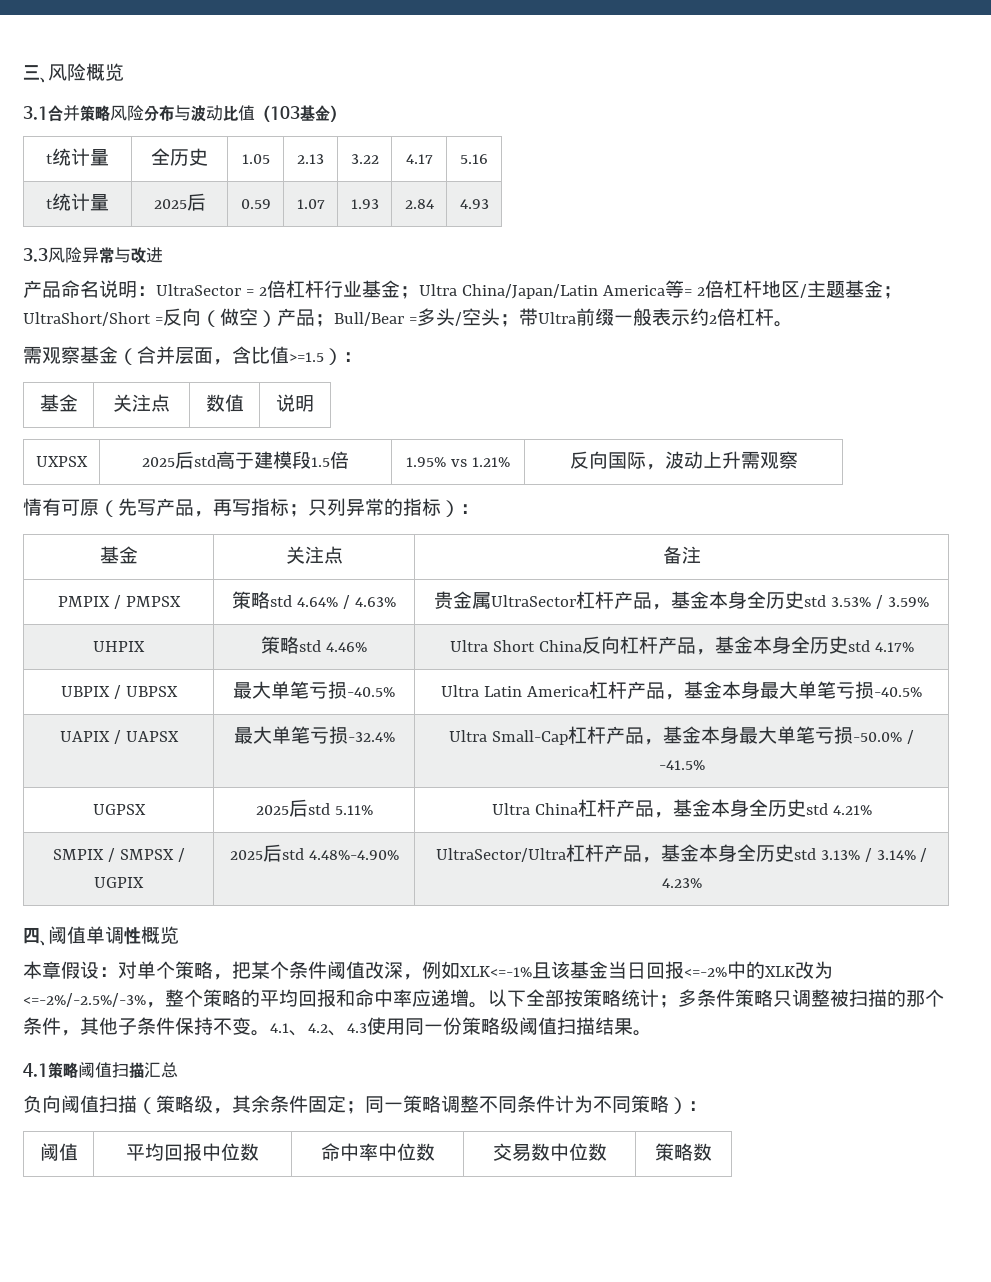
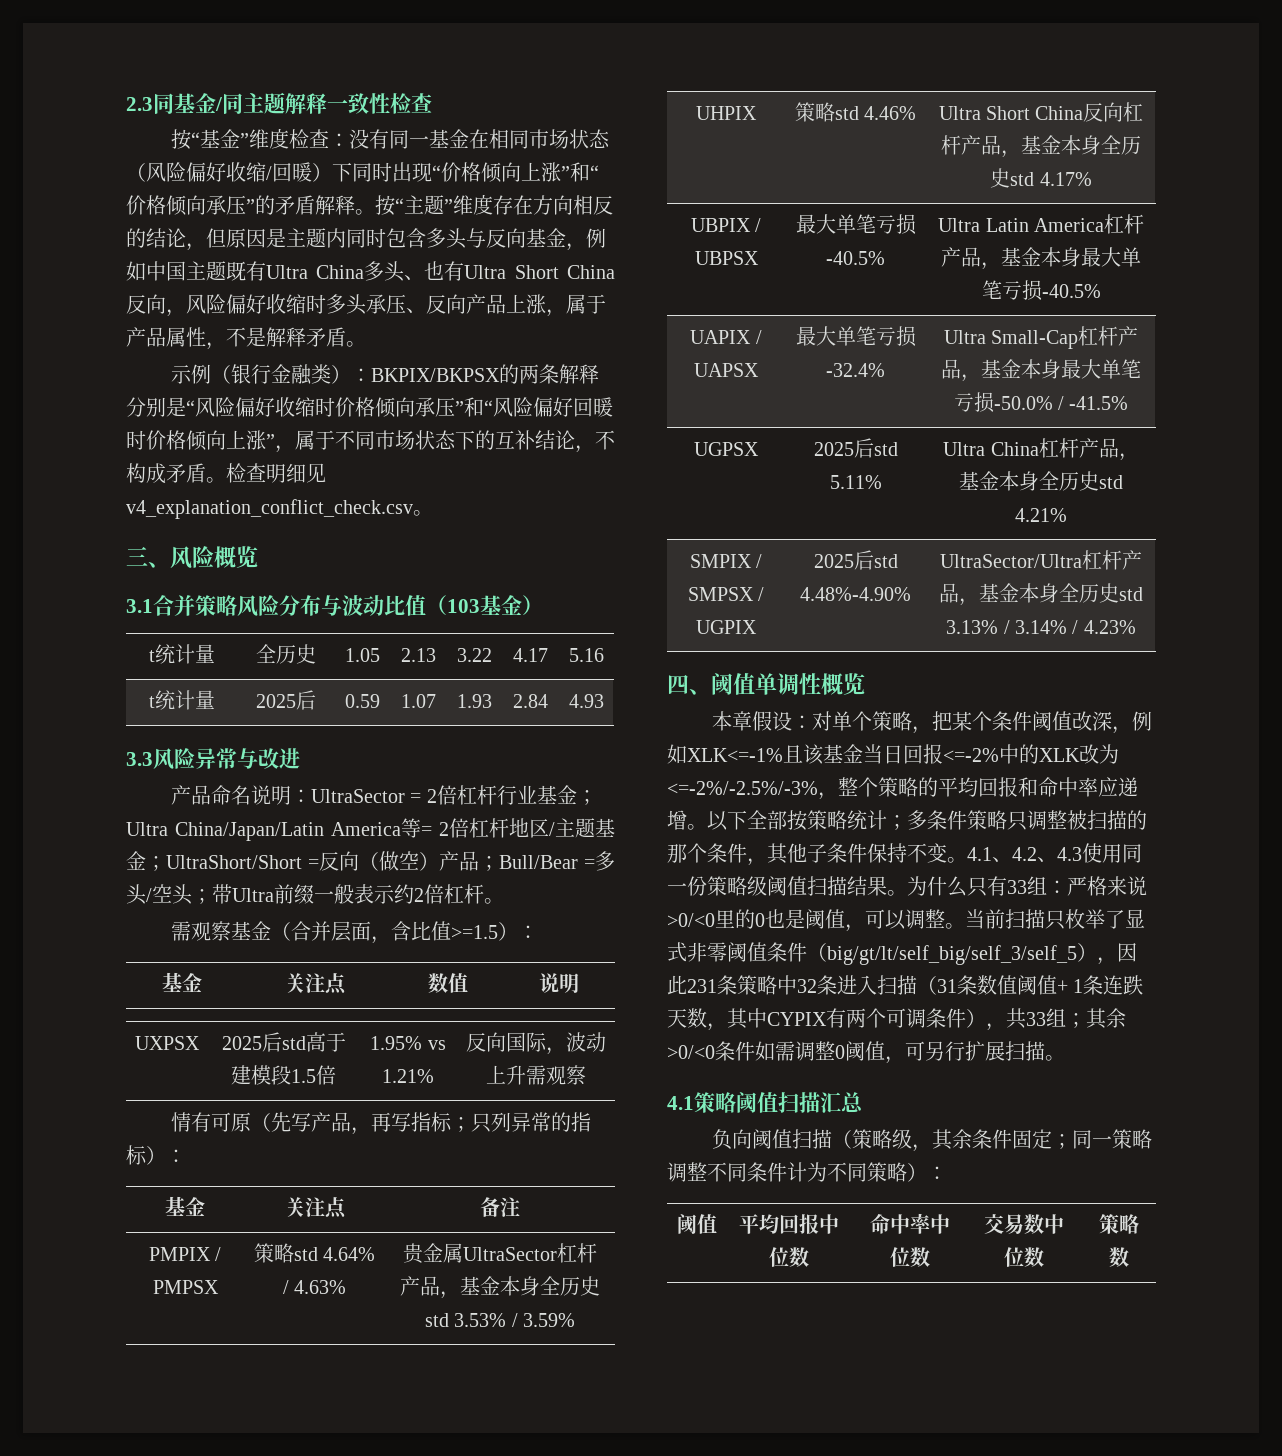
+ 2.3同基金/同主题解释一致性检查
+ 按“基金”维度检查：没有同一基金在相同市场状态（风险偏好收缩/回暖）下同时出现“价格倾向上涨”和“价格倾向承压”的矛盾解释。按“主题”维度存在方向相反的结论，但原因是主题内同时包含多头与反向基金，例如中国主题既有Ultra China多头、也有Ultra Short China反向，风险偏好收缩时多头承压、反向产品上涨，属于产品属性，不是解释矛盾。
+ 示例（银行金融类）：BKPIX/BKPSX的两条解释分别是“风险偏好收缩时价格倾向承压”和“风险偏好回暖时价格倾向上涨”，属于不同市场状态下的互补结论，不构成矛盾。检查明细见v4_explanation_conflict_check.csv。
+ 为什么只有33组：严格来说>0/<0里的0也是阈值，可以调整。当前扫描只枚举了显式非零阈值条件（big/gt/lt/self_big/self_3/self_5），因此231条策略中32条进入扫描（31条数值阈值+ 1条连跌天数，其中CYPIX有两个可调条件），共33组；其余>0/<0条件如需调整0阈值，可另行扩展扫描。

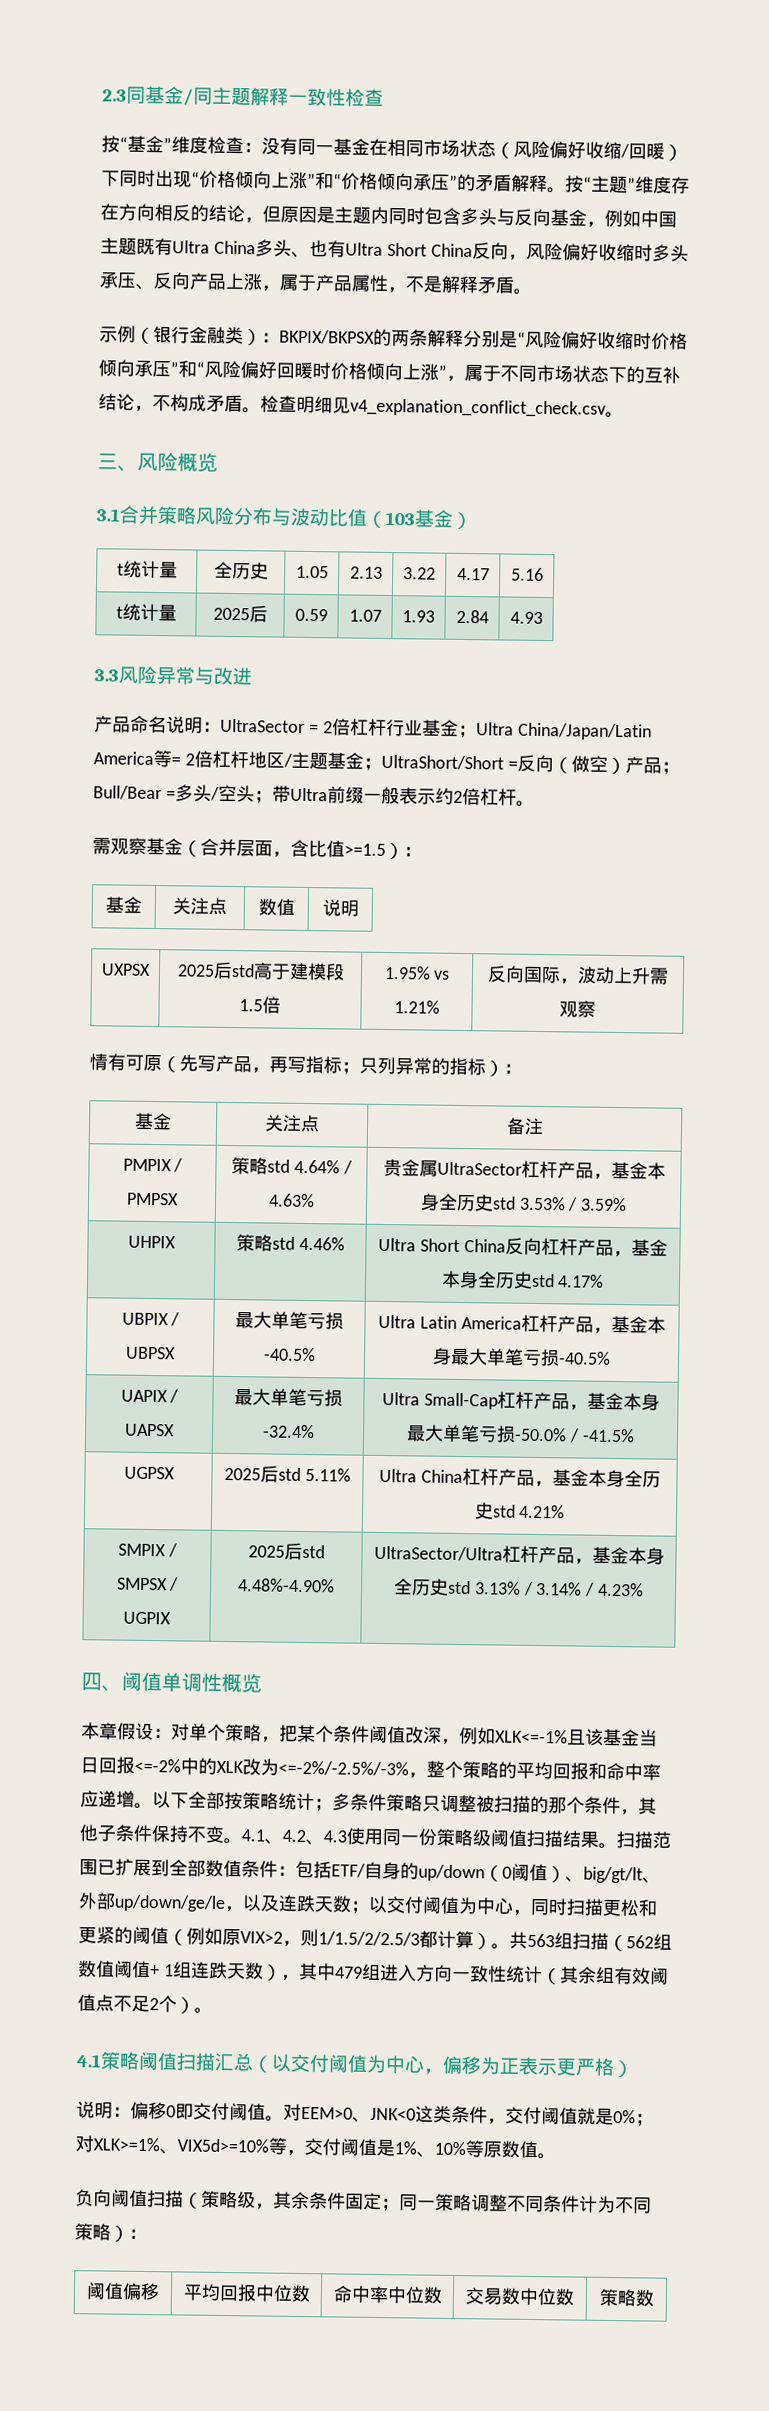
- 为什么只有33组：严格来说>0/<0里的0也是阈值，可以调整。当前扫描只枚举了显式非零阈值条件（big/gt/lt/self_big/self_3/self_5），因此231条策略中32条进入扫描（31条数值阈值+ 1条连跌天数，其中CYPIX有两个可调条件），共33组；其余>0/<0条件如需调整0阈值，可另行扩展扫描。
+ 扫描范围已扩展到全部数值条件：包括ETF/自身的up/down（0阈值）、big/gt/lt、外部up/down/ge/le，以及连跌天数；以交付阈值为中心，同时扫描更松和更紧的阈值（例如原VIX>2，则1/1.5/2/2.5/3都计算）。共563组扫描（562组数值阈值+ 1组连跌天数），其中479组进入方向一致性统计（其余组有效阈值点不足2个）。
- 4.1策略阈值扫描汇总
+ 4.1策略阈值扫描汇总（以交付阈值为中心，偏移为正表示更严格）
+ 说明：偏移0即交付阈值。对EEM>0、JNK<0这类条件，交付阈值就是0%；对XLK>=1%、VIX5d>=10%等，交付阈值是1%、10%等原数值。
- 阈值 | 平均回报中位数 | 命中率中位数 | 交易数中位数 | 策略数
+ 阈值偏移 | 平均回报中位数 | 命中率中位数 | 交易数中位数 | 策略数

